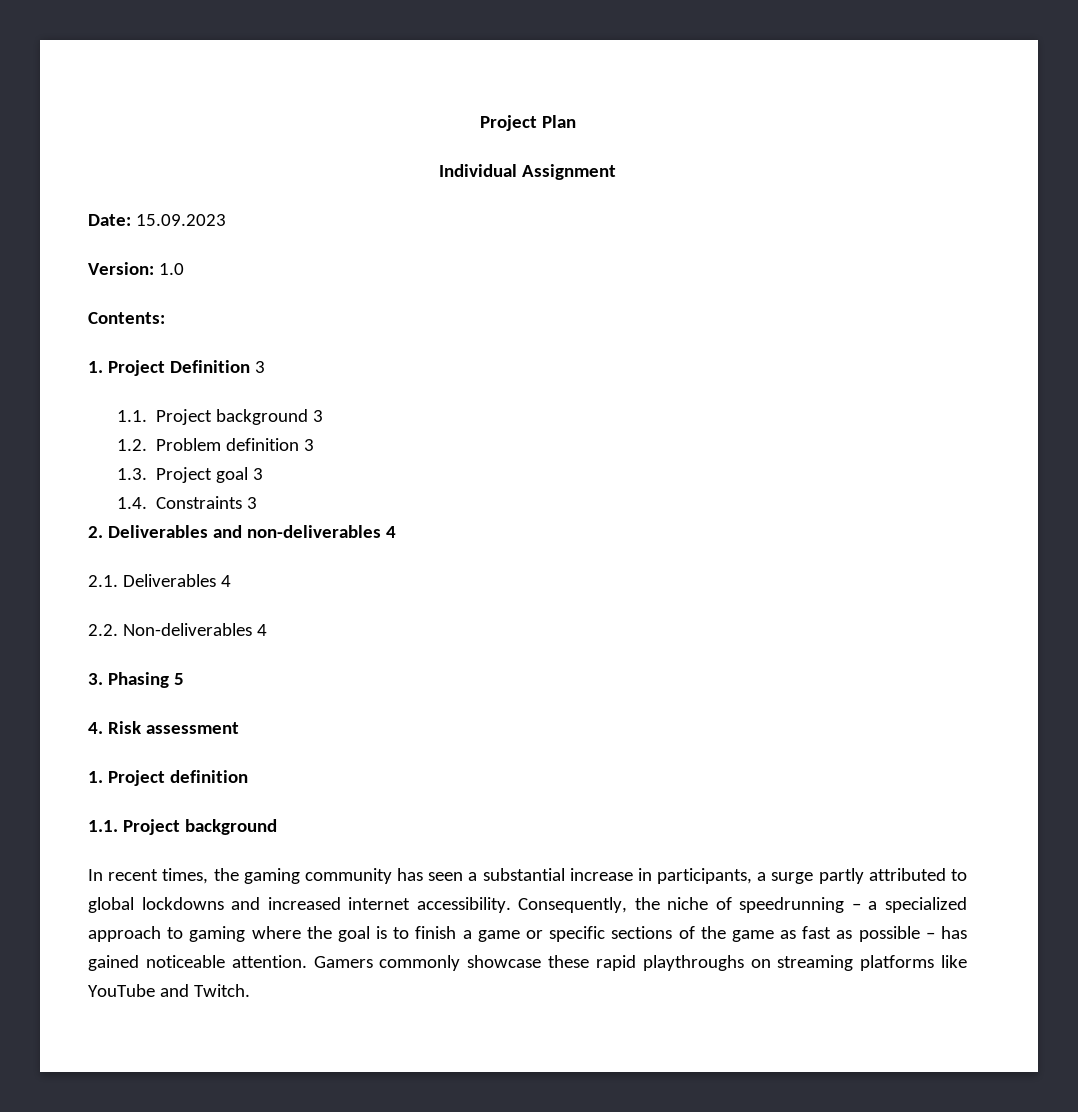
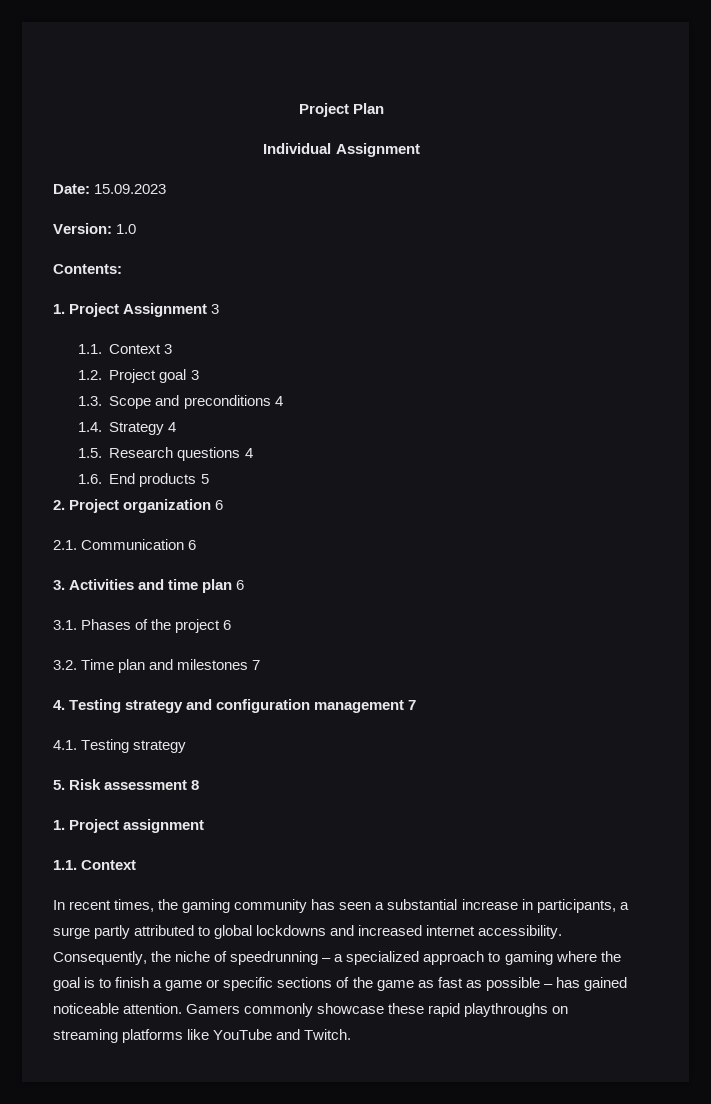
- 1. Project Definition 3
+ 1. Project Assignment 3
- 1.1. Project background 3
- 1.2. Problem definition 3
- 1.3. Project goal 3
+ 1.1. Context 3
+ 1.2. Project goal 3
- 1.4. Constraints 3
- 2. Deliverables and non-deliverables 4
- 2.1. Deliverables 4
- 2.2. Non-deliverables 4
- 3. Phasing 5
- 4. Risk assessment
- 1. Project definition
- 1.1. Project background
+ 1.3. Scope and preconditions 4
+ 1.4. Strategy 4
+ 1.5. Research questions 4
+ 1.6. End products 5
+ 2. Project organization 6
+ 2.1. Communication 6
+ 3. Activities and time plan 6
+ 3.1. Phases of the project 6
+ 3.2. Time plan and milestones 7
+ 4. Testing strategy and configuration management 7
+ 4.1. Testing strategy
+ 5. Risk assessment 8
+ 1. Project assignment
+ 1.1. Context

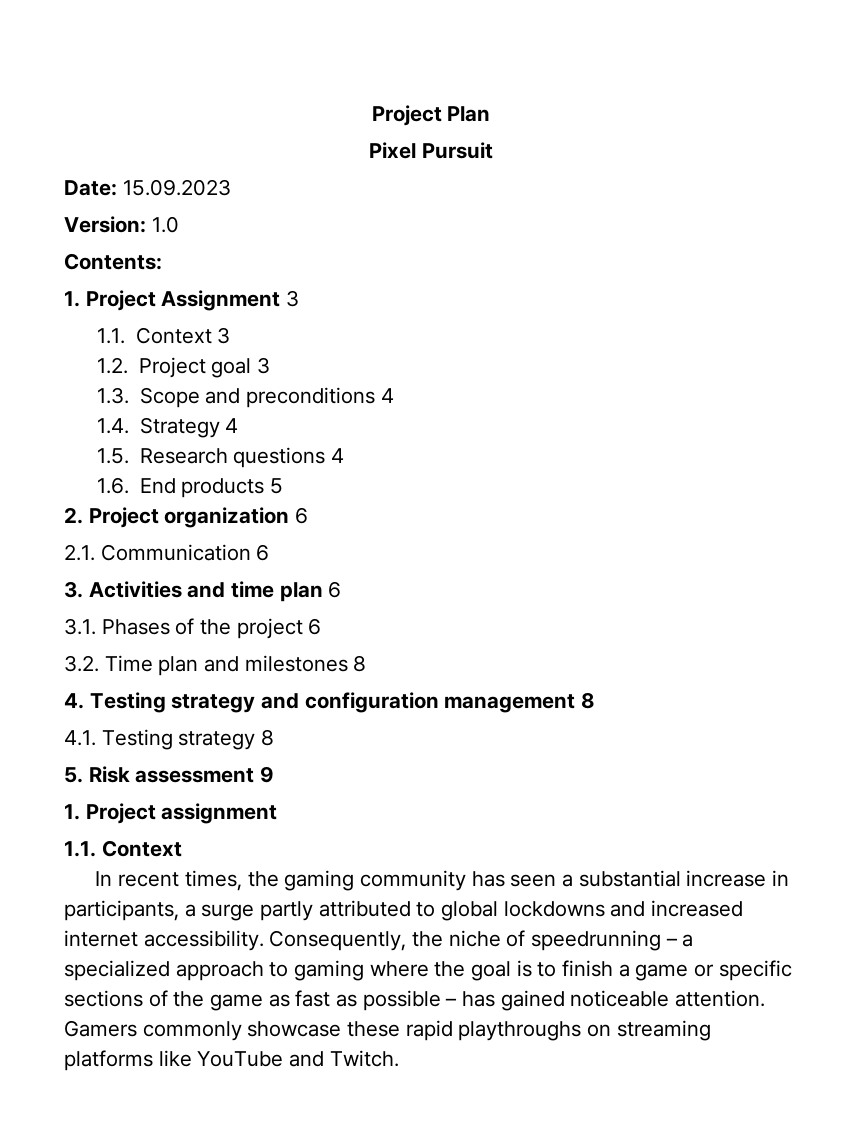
- Individual Assignment
+ Pixel Pursuit
- 3.2. Time plan and milestones 7
+ 3.2. Time plan and milestones 8
- 4. Testing strategy and configuration management 7
+ 4. Testing strategy and configuration management 8
- 4.1. Testing strategy
+ 4.1. Testing strategy 8
- 5. Risk assessment 8
+ 5. Risk assessment 9

